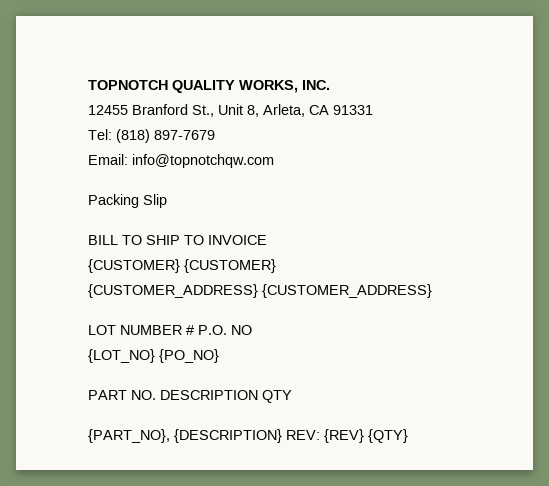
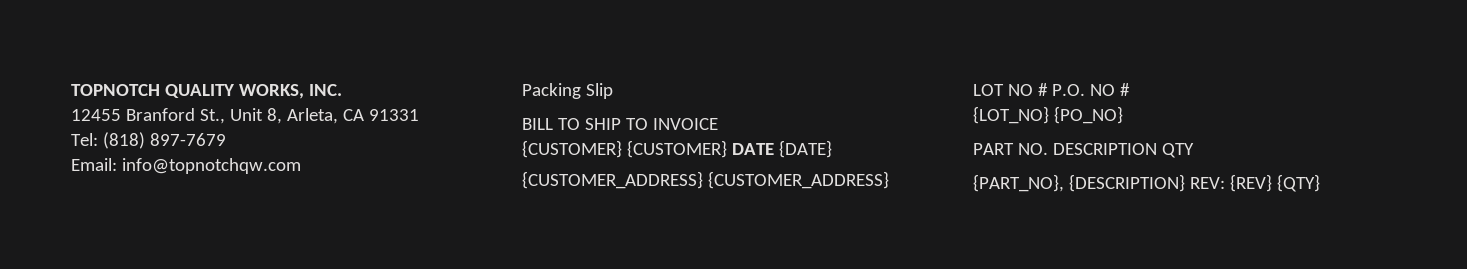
- {CUSTOMER} {CUSTOMER}
+ {CUSTOMER} {CUSTOMER} DATE {DATE}
- LOT NUMBER # P.O. NO
+ LOT NO # P.O. NO #

